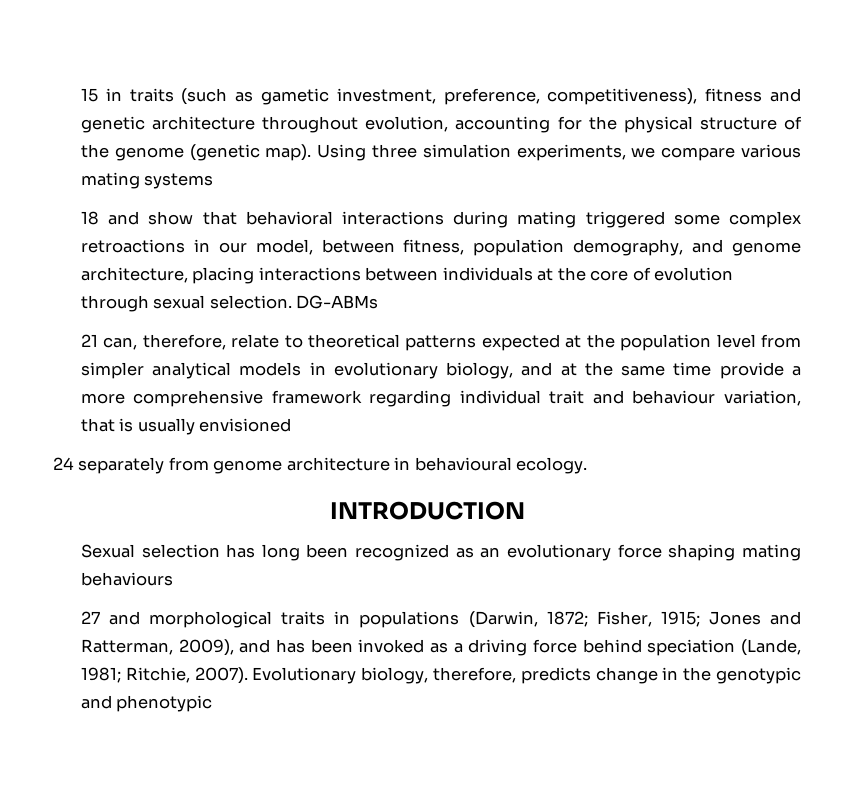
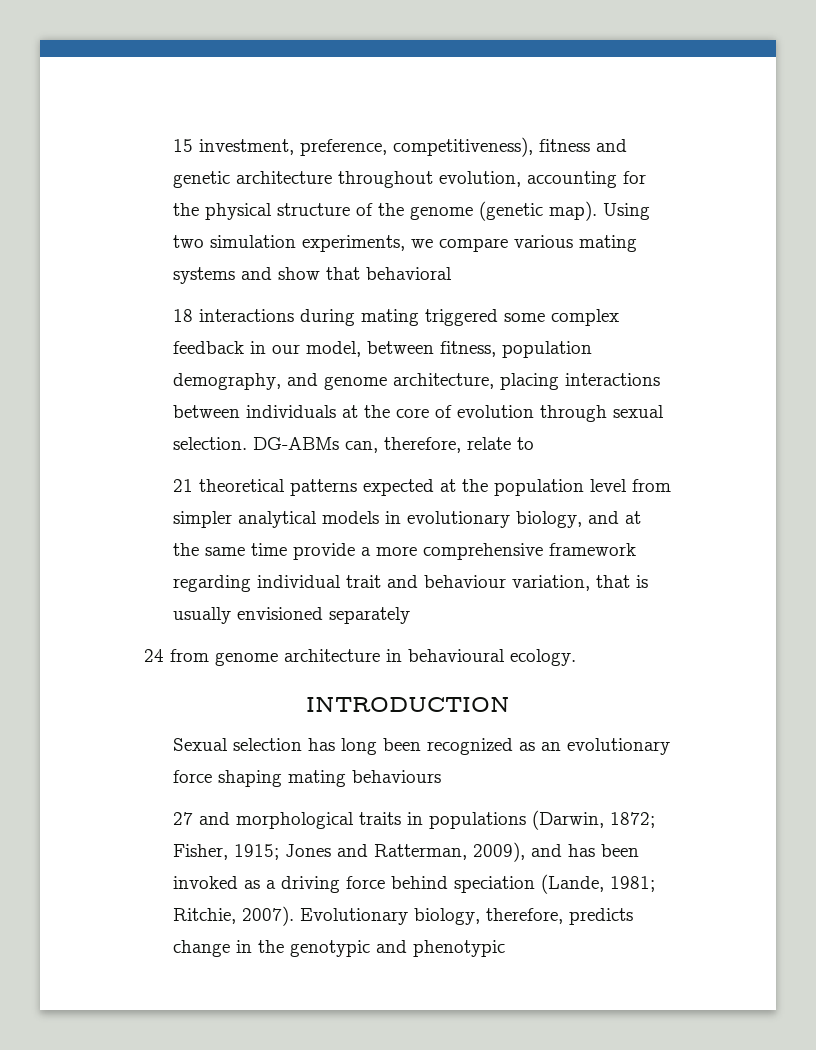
- 15 in traits (such as gametic investment, preference, competitiveness), fitness and genetic architecture throughout evolution, accounting for the physical structure of the genome (genetic map).
+ 15 investment, preference, competitiveness), fitness and genetic architecture throughout evolution, accounting for the physical structure of the genome (genetic map).
- Using three simulation experiments, we compare various mating systems
- 18 and show that behavioral interactions during mating triggered some complex retroactions in our model, between fitness, population demography, and genome architecture, placing interactions between individuals at the core of evolution through sexual selection.
+ Using two simulation experiments, we compare various mating systems and show that behavioral
+ 18 interactions during mating triggered some complex feedback in our model, between fitness, population demography, and genome architecture, placing interactions between individuals at the core of evolution through sexual selection.
- DG-ABMs
- 21 can, therefore, relate to theoretical patterns expected at the population level from simpler analytical models in evolutionary biology, and at the same time provide a more comprehensive framework regarding individual trait and behaviour variation, that is usually envisioned
+ DG-ABMs can, therefore, relate to
+ 21 theoretical patterns expected at the population level from simpler analytical models in evolutionary biology, and at the same time provide a more comprehensive framework regarding individual trait and behaviour variation, that is usually envisioned separately
- 24 separately from genome architecture in behavioural ecology.
+ 24 from genome architecture in behavioural ecology.

